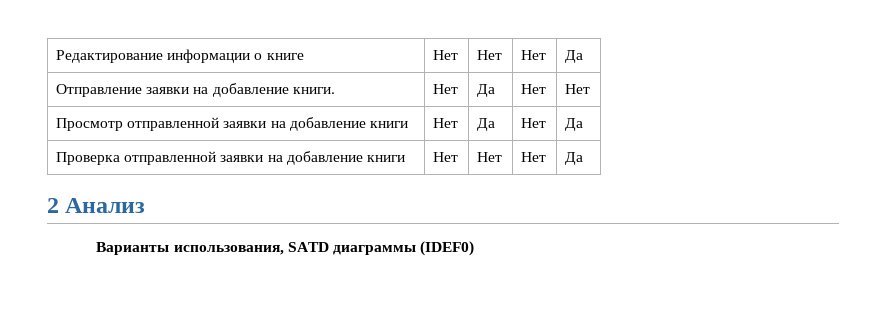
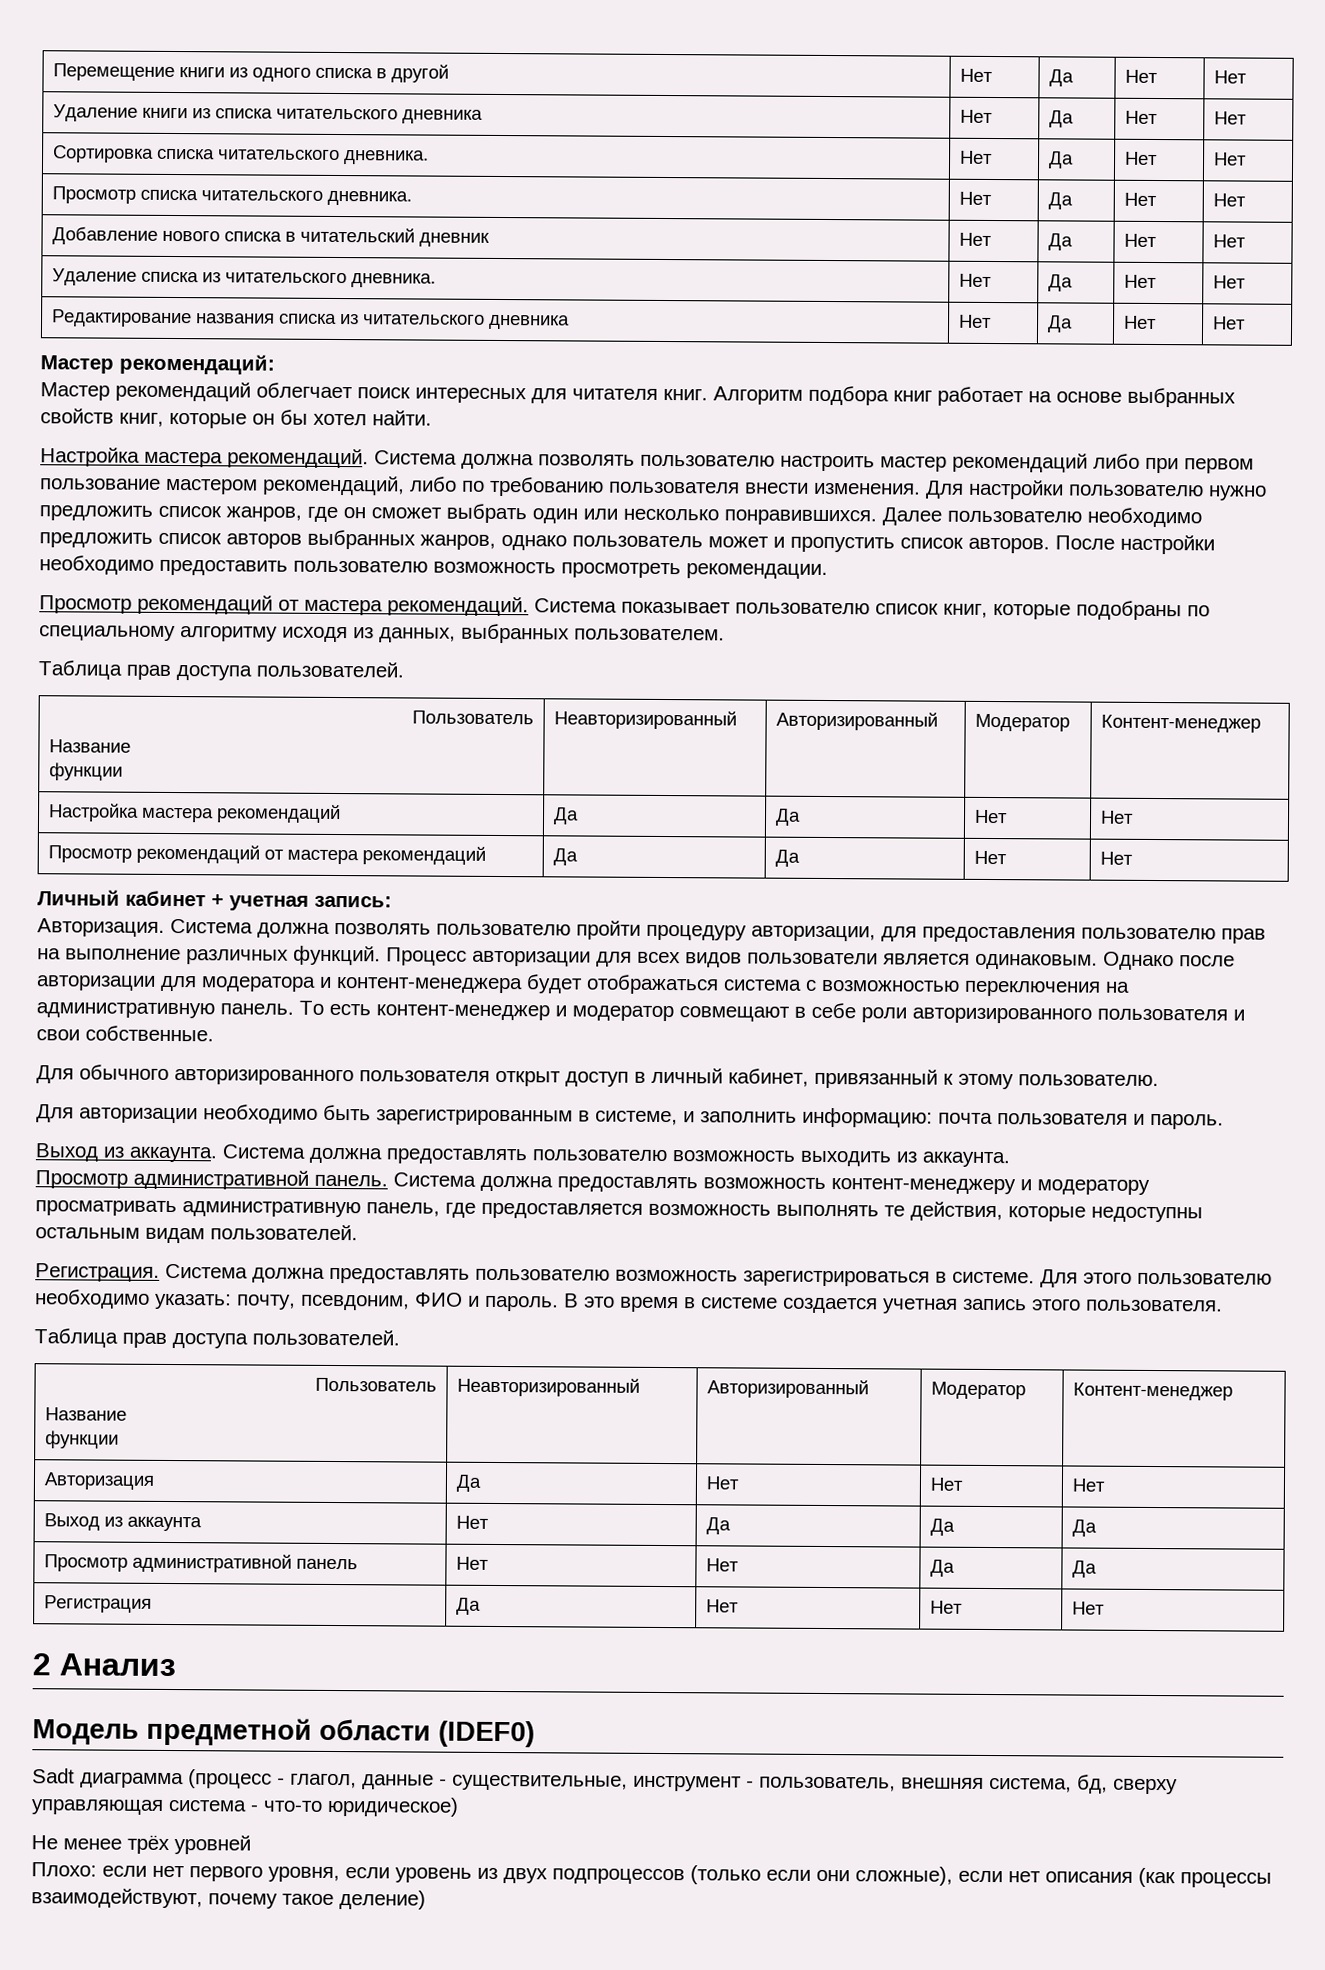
- Редактирование информации о книге | Нет | Нет | Нет | Да
- Отправление заявки на добавление книги. | Нет | Да | Нет | Нет
+ Перемещение книги из одного списка в другой | Нет | Да | Нет | Нет
+ Удаление книги из списка читательского дневника | Нет | Да | Нет | Нет
+ Сортировка списка читательского дневника. | Нет | Да | Нет | Нет
- Просмотр отправленной заявки на добавление книги | Нет | Да | Нет | Да
- Проверка отправленной заявки на добавление книги | Нет | Нет | Нет | Да
+ Просмотр списка читательского дневника. | Нет | Да | Нет | Нет
+ Добавление нового списка в читательский дневник | Нет | Да | Нет | Нет
+ Удаление списка из читательского дневника. | Нет | Да | Нет | Нет
+ Редактирование названия списка из читательского дневника | Нет | Да | Нет | Нет
+ Мастер рекомендаций:
+ Мастер рекомендаций облегчает поиск интересных для читателя книг. Алгоритм подбора книг работает на основе выбранных свойств книг, которые он бы хотел найти.
+ Настройка мастера рекомендаций. Система должна позволять пользователю настроить мастер рекомендаций либо при первом пользование мастером рекомендаций, либо по требованию пользователя внести изменения. Для настройки пользователю нужно предложить список жанров, где он сможет выбрать один или несколько понравившихся. Далее пользователю необходимо предложить список авторов выбранных жанров, однако пользователь может и пропустить список авторов. После настройки необходимо предоставить пользователю возможность просмотреть рекомендации.
+ Просмотр рекомендаций от мастера рекомендаций. Система показывает пользователю список книг, которые подобраны по специальному алгоритму исходя из данных, выбранных пользователем.
+ Таблица прав доступа пользователей.
+ Пользователь
+ Название
+ функции | Неавторизированный | Авторизированный | Модератор | Контент-менеджер
+ Настройка мастера рекомендаций | Да | Да | Нет | Нет
+ Просмотр рекомендаций от мастера рекомендаций | Да | Да | Нет | Нет
+ Личный кабинет + учетная запись:
+ Авторизация. Система должна позволять пользователю пройти процедуру авторизации, для предоставления пользователю прав на выполнение различных функций. Процесс авторизации для всех видов пользователи является одинаковым. Однако после авторизации для модератора и контент-менеджера будет отображаться система с возможностью переключения на административную панель. То есть контент-менеджер и модератор совмещают в себе роли авторизированного пользователя и свои собственные.
+ Для обычного авторизированного пользователя открыт доступ в личный кабинет, привязанный к этому пользователю.
+ Для авторизации необходимо быть зарегистрированным в системе, и заполнить информацию: почта пользователя и пароль.
+ Выход из аккаунта. Система должна предоставлять пользователю возможность выходить из аккаунта.
+ Просмотр административной панель. Система должна предоставлять возможность контент-менеджеру и модератору просматривать административную панель, где предоставляется возможность выполнять те действия, которые недоступны остальным видам пользователей.
+ Регистрация. Система должна предоставлять пользователю возможность зарегистрироваться в системе. Для этого пользователю необходимо указать: почту, псевдоним, ФИО и пароль. В это время в системе создается учетная запись этого пользователя.
+ Таблица прав доступа пользователей.
+ Пользователь
+ Название
+ функции | Неавторизированный | Авторизированный | Модератор | Контент-менеджер
+ Авторизация | Да | Нет | Нет | Нет
+ Выход из аккаунта | Нет | Да | Да | Да
+ Просмотр административной панель | Нет | Нет | Да | Да
+ Регистрация | Да | Нет | Нет | Нет
  2 Анализ
- Варианты использования, SATD диаграммы (IDEF0)
+ Модель предметной области (IDEF0)
+ Sadt диаграмма (процесс - глагол, данные - существительные, инструмент - пользователь, внешняя система, бд, сверху управляющая система - что-то юридическое)
+ Не менее трёх уровней
+ Плохо: если нет первого уровня, если уровень из двух подпроцессов (только если они сложные), если нет описания (как процессы взаимодействуют, почему такое деление)

